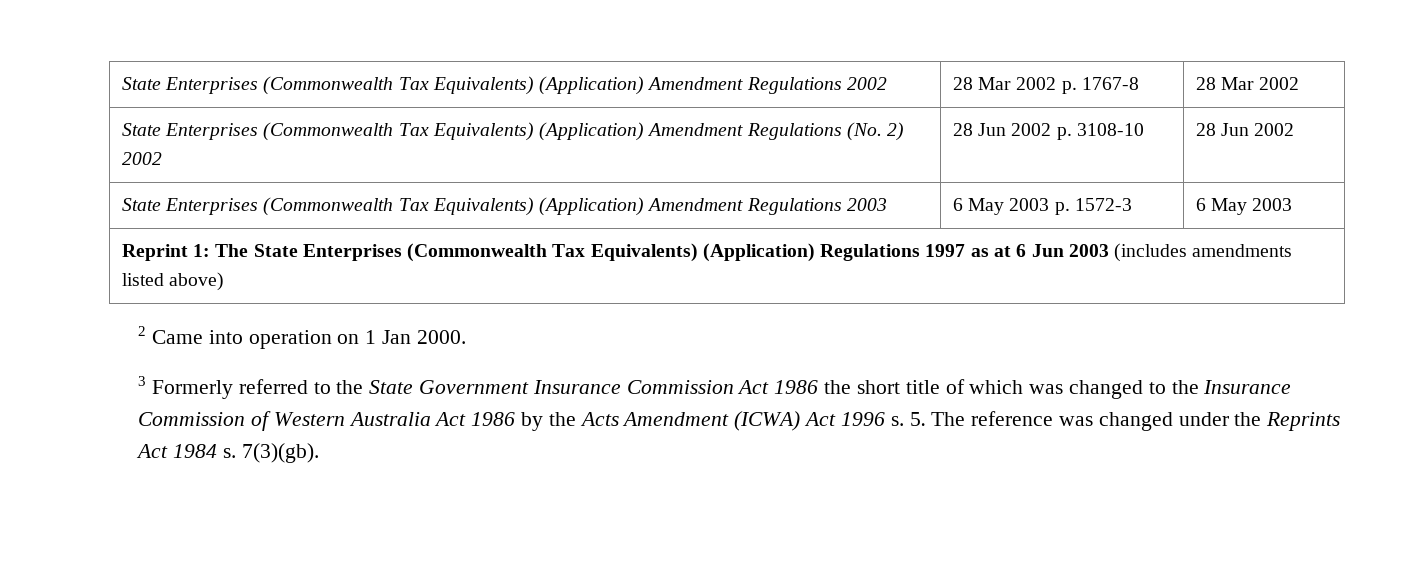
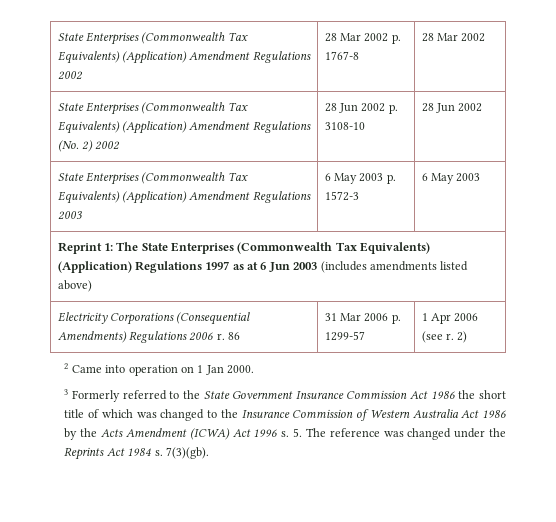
+ Electricity Corporations (Consequential Amendments) Regulations 2006 r. 86 | 31 Mar 2006 p. 1299-57 | 1 Apr 2006 (see r. 2)

